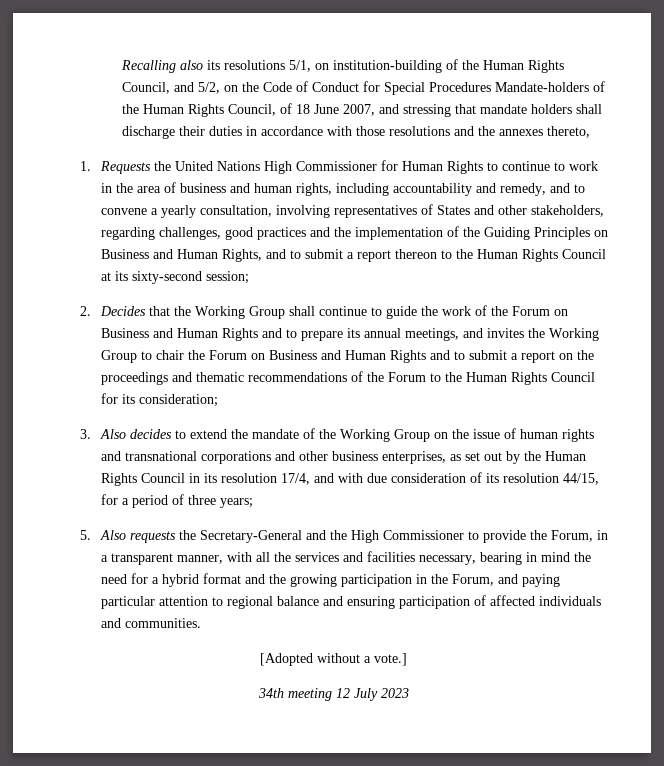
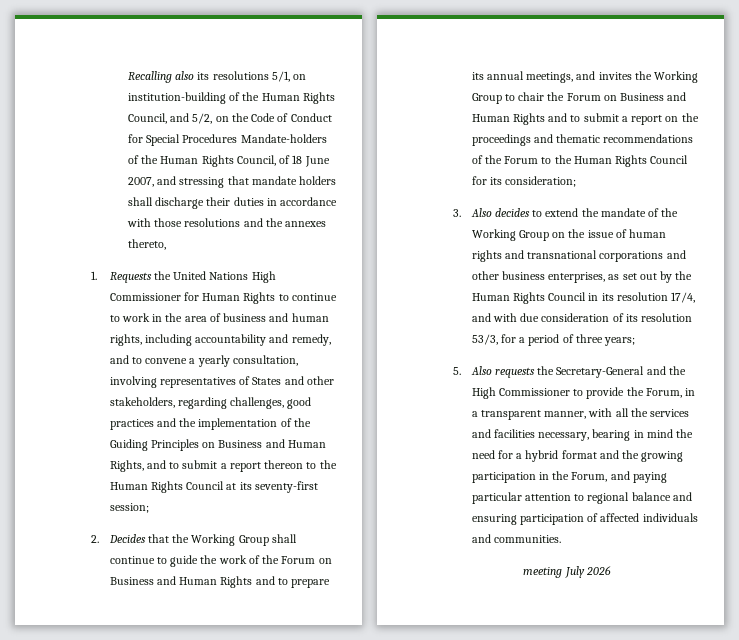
- 1. Requests the United Nations High Commissioner for Human Rights to continue to work in the area of business and human rights, including accountability and remedy, and to convene a yearly consultation, involving representatives of States and other stakeholders, regarding challenges, good practices and the implementation of the Guiding Principles on Business and Human Rights, and to submit a report thereon to the Human Rights Council at its sixty-second session;
+ 1. Requests the United Nations High Commissioner for Human Rights to continue to work in the area of business and human rights, including accountability and remedy, and to convene a yearly consultation, involving representatives of States and other stakeholders, regarding challenges, good practices and the implementation of the Guiding Principles on Business and Human Rights, and to submit a report thereon to the Human Rights Council at its seventy-first session;
- 3. Also decides to extend the mandate of the Working Group on the issue of human rights and transnational corporations and other business enterprises, as set out by the Human Rights Council in its resolution 17/4, and with due consideration of its resolution 44/15, for a period of three years;
+ 3. Also decides to extend the mandate of the Working Group on the issue of human rights and transnational corporations and other business enterprises, as set out by the Human Rights Council in its resolution 17/4, and with due consideration of its resolution 53/3, for a period of three years;
- [Adopted without a vote.]
- 34th meeting 12 July 2023
+ meeting July 2026

